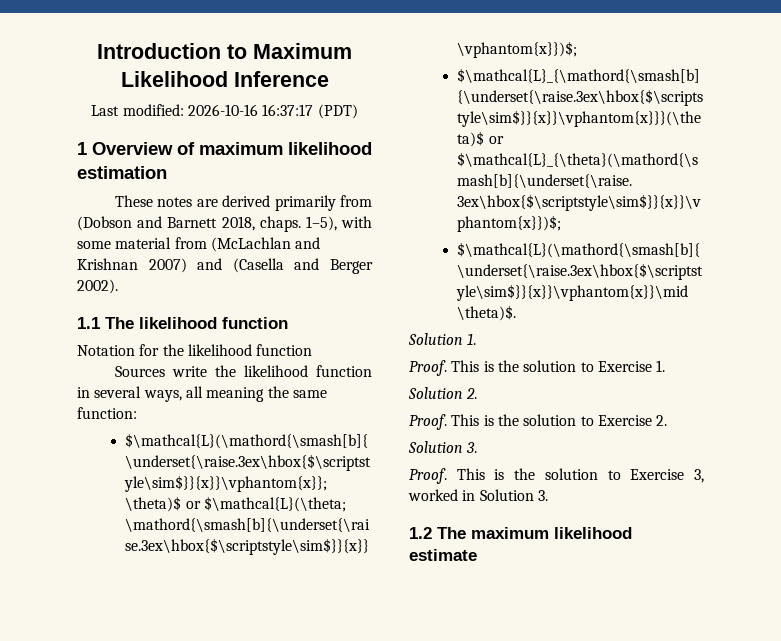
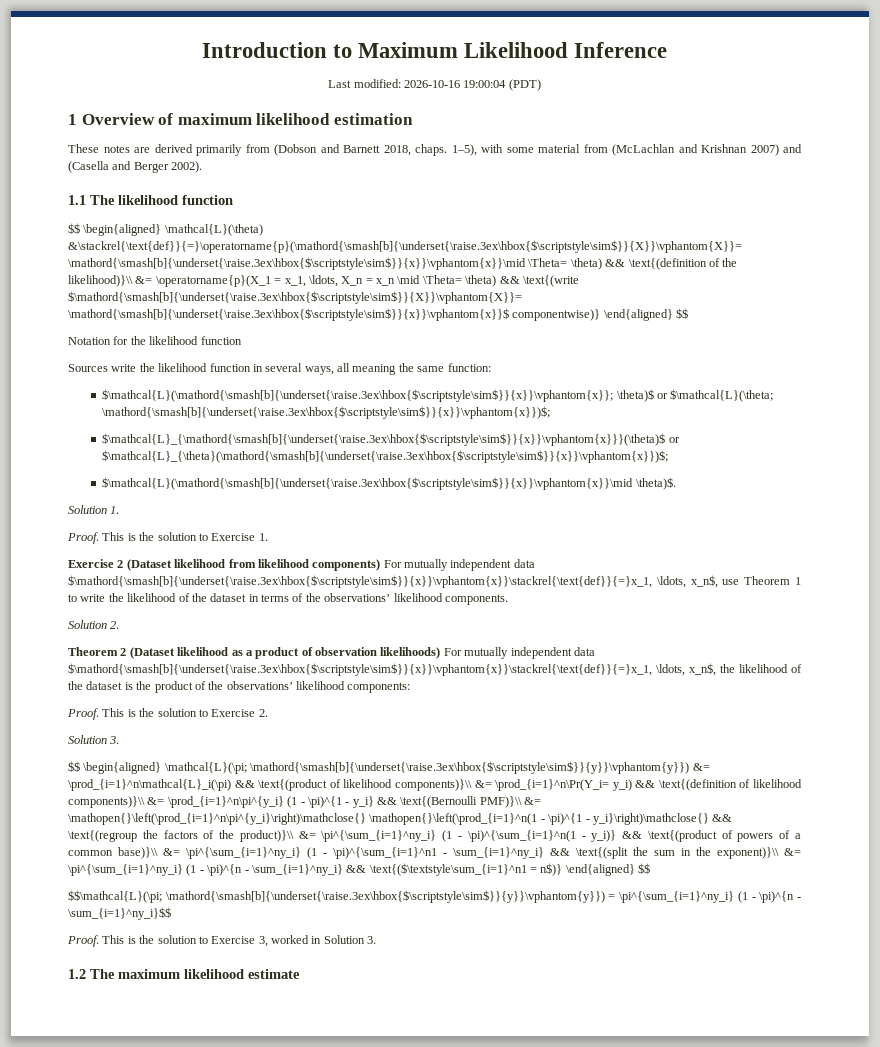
- Last modified: 2026-10-16 16:37:17 (PDT)
+ Last modified: 2026-10-16 19:00:04 (PDT)
+ $$ \begin{aligned} \mathcal{L}(\theta) &\stackrel{\text{def}}{=}\operatorname{p}(\mathord{\smash[b]{\underset{\raise.3ex\hbox{$\scriptstyle\sim$}}{X}}\vphantom{X}}= \mathord{\smash[b]{\underset{\raise.3ex\hbox{$\scriptstyle\sim$}}{x}}\vphantom{x}}\mid \Theta= \theta) && \text{(definition of the likelihood)}\\ &= \operatorname{p}(X_1 = x_1, \ldots, X_n = x_n \mid \Theta= \theta) && \text{(write $\mathord{\smash[b]{\underset{\raise.3ex\hbox{$\scriptstyle\sim$}}{X}}\vphantom{X}}= \mathord{\smash[b]{\underset{\raise.3ex\hbox{$\scriptstyle\sim$}}{x}}\vphantom{x}}$ componentwise)} \end{aligned} $$
+ Exercise 2 (Dataset likelihood from likelihood components) For mutually independent data $\mathord{\smash[b]{\underset{\raise.3ex\hbox{$\scriptstyle\sim$}}{x}}\vphantom{x}}\stackrel{\text{def}}{=}x_1, \ldots, x_n$, use Theorem 1 to write the likelihood of the dataset in terms of the observations’ likelihood components.
  Solution 2.
+ Theorem 2 (Dataset likelihood as a product of observation likelihoods) For mutually independent data $\mathord{\smash[b]{\underset{\raise.3ex\hbox{$\scriptstyle\sim$}}{x}}\vphantom{x}}\stackrel{\text{def}}{=}x_1, \ldots, x_n$, the likelihood of the dataset is the product of the observations’ likelihood components:
+ $$ \begin{aligned} \mathcal{L}(\pi; \mathord{\smash[b]{\underset{\raise.3ex\hbox{$\scriptstyle\sim$}}{y}}\vphantom{y}}) &= \prod_{i=1}^n\mathcal{L}_i(\pi) && \text{(product of likelihood components)}\\ &= \prod_{i=1}^n\Pr(Y_i= y_i) && \text{(definition of likelihood components)}\\ &= \prod_{i=1}^n\pi^{y_i} (1 - \pi)^{1 - y_i} && \text{(Bernoulli PMF)}\\ &= \mathopen{}\left(\prod_{i=1}^n\pi^{y_i}\right)\mathclose{} \mathopen{}\left(\prod_{i=1}^n(1 - \pi)^{1 - y_i}\right)\mathclose{} && \text{(regroup the factors of the product)}\\ &= \pi^{\sum_{i=1}^ny_i} (1 - \pi)^{\sum_{i=1}^n(1 - y_i)} && \text{(product of powers of a common base)}\\ &= \pi^{\sum_{i=1}^ny_i} (1 - \pi)^{\sum_{i=1}^n1 - \sum_{i=1}^ny_i} && \text{(split the sum in the exponent)}\\ &= \pi^{\sum_{i=1}^ny_i} (1 - \pi)^{n - \sum_{i=1}^ny_i} && \text{($\textstyle\sum_{i=1}^n1 = n$)} \end{aligned} $$
+ $$\mathcal{L}(\pi; \mathord{\smash[b]{\underset{\raise.3ex\hbox{$\scriptstyle\sim$}}{y}}\vphantom{y}}) = \pi^{\sum_{i=1}^ny_i} (1 - \pi)^{n - \sum_{i=1}^ny_i}$$

